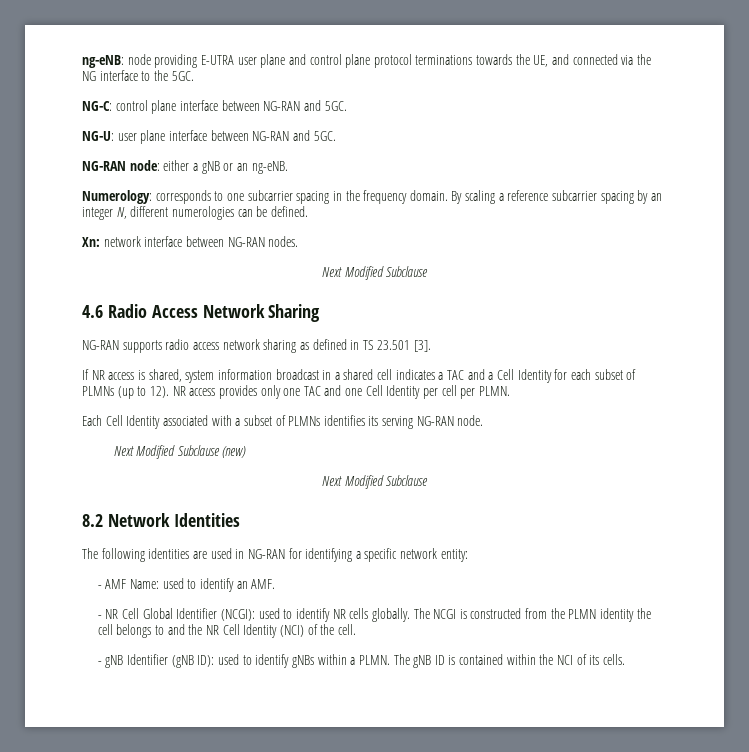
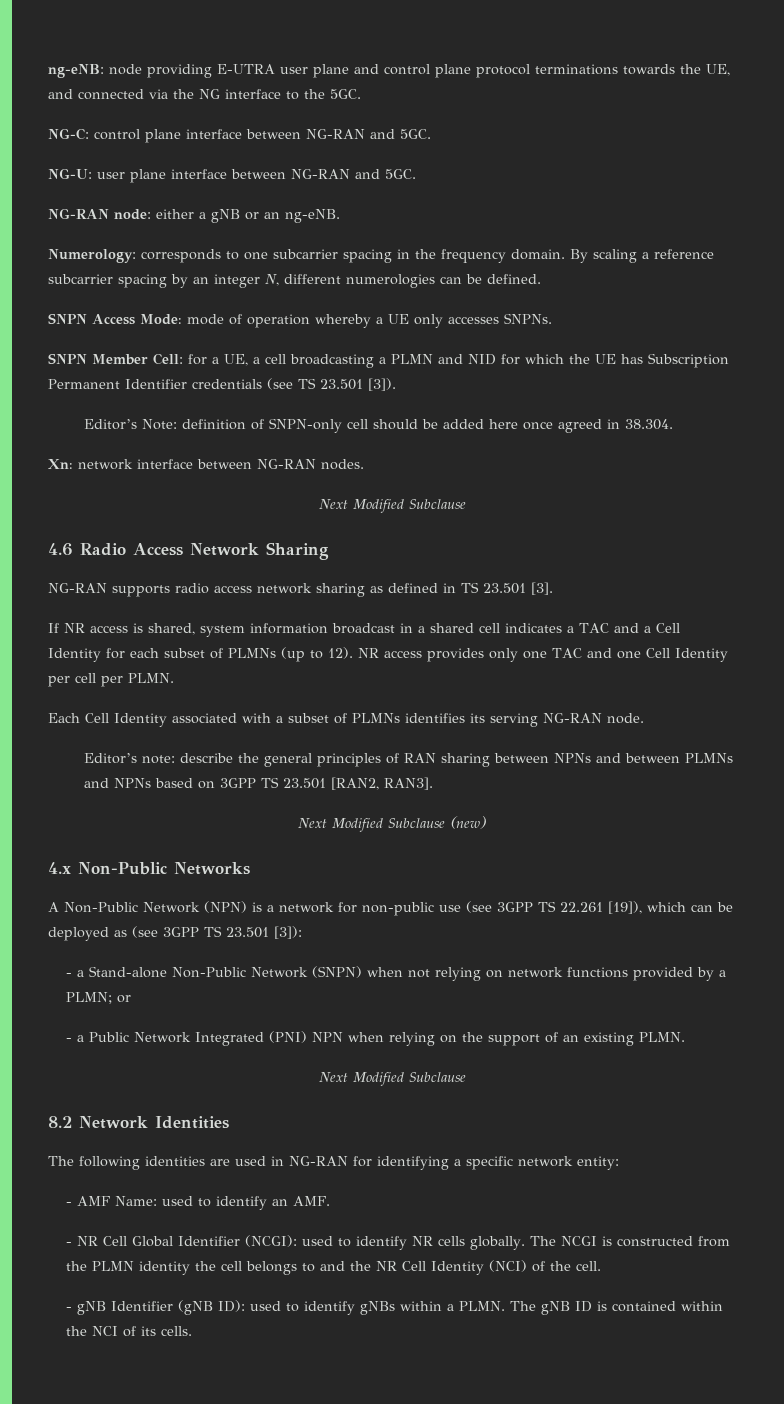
+ SNPN Access Mode: mode of operation whereby a UE only accesses SNPNs.
+ SNPN Member Cell: for a UE, a cell broadcasting a PLMN and NID for which the UE has Subscription Permanent Identifier credentials (see TS 23.501 [3]).
+ Editor’s Note: definition of SNPN-only cell should be added here once agreed in 38.304.
+ Editor’s note: describe the general principles of RAN sharing between NPNs and between PLMNs and NPNs based on 3GPP TS 23.501 [RAN2, RAN3].
  Next Modified Subclause (new)
+ 4.x Non-Public Networks
+ A Non-Public Network (NPN) is a network for non-public use (see 3GPP TS 22.261 [19]), which can be deployed as (see 3GPP TS 23.501 [3]):
+ - a Stand-alone Non-Public Network (SNPN) when not relying on network functions provided by a PLMN; or
+ - a Public Network Integrated (PNI) NPN when relying on the support of an existing PLMN.

